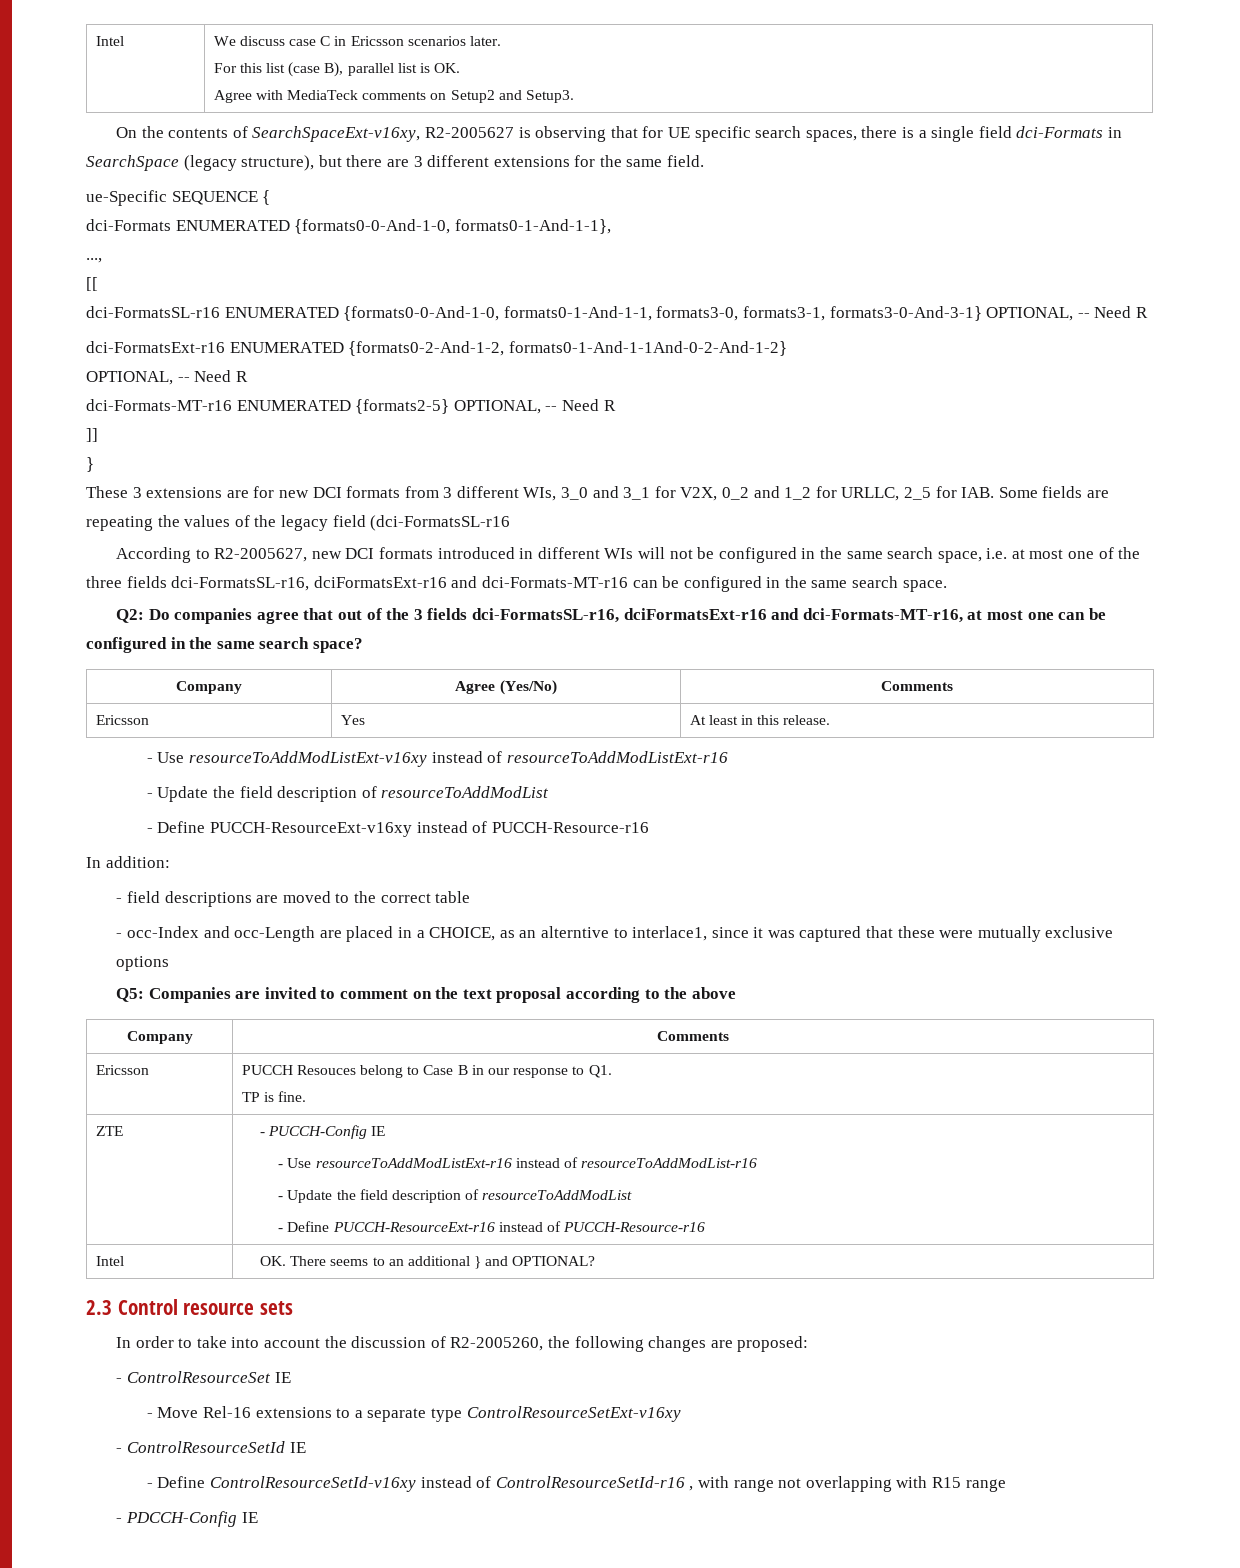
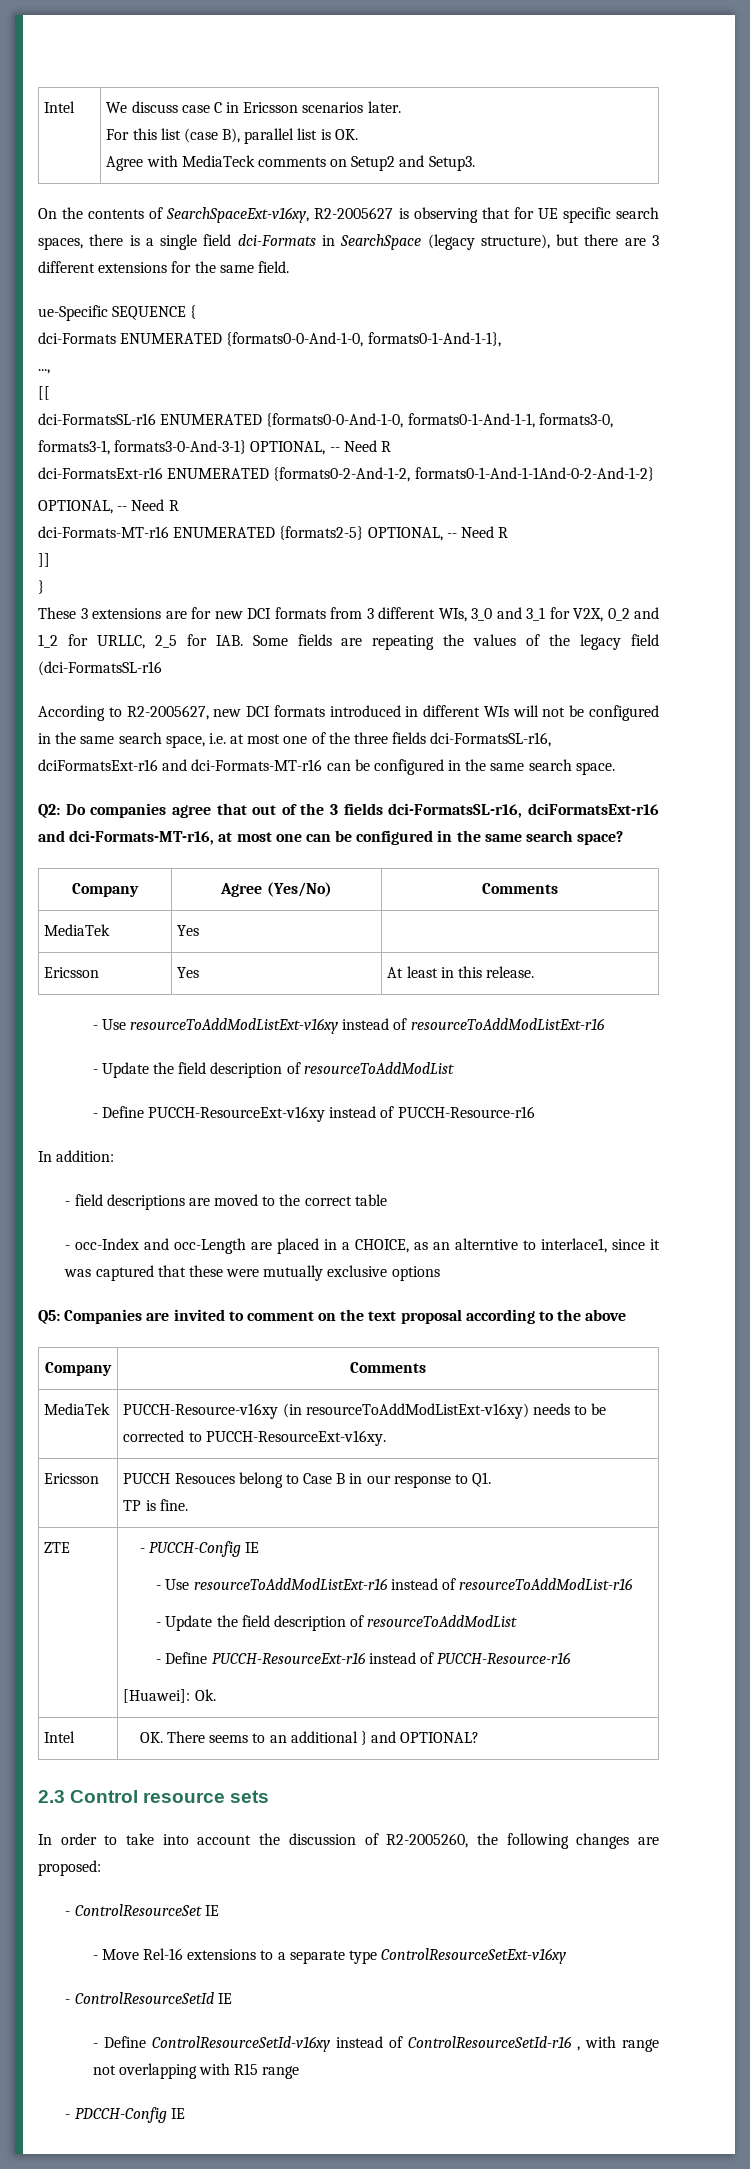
+ MediaTek | Yes |
+ MediaTek | PUCCH-Resource-v16xy (in resourceToAddModListExt-v16xy) needs to be corrected to PUCCH-ResourceExt-v16xy.
  ZTE | - PUCCH-Config IE
  - Use resourceToAddModListExt-r16 instead of resourceToAddModList-r16
  - Update the field description of resourceToAddModList
  - Define PUCCH-ResourceExt-r16 instead of PUCCH-Resource-r16
+ [Huawei]: Ok.

